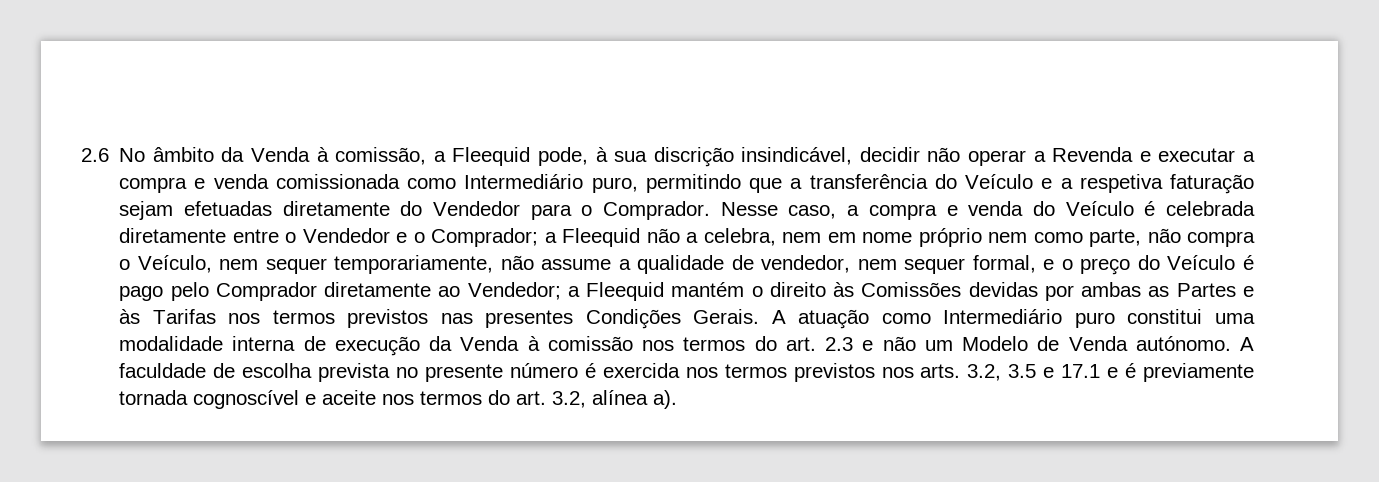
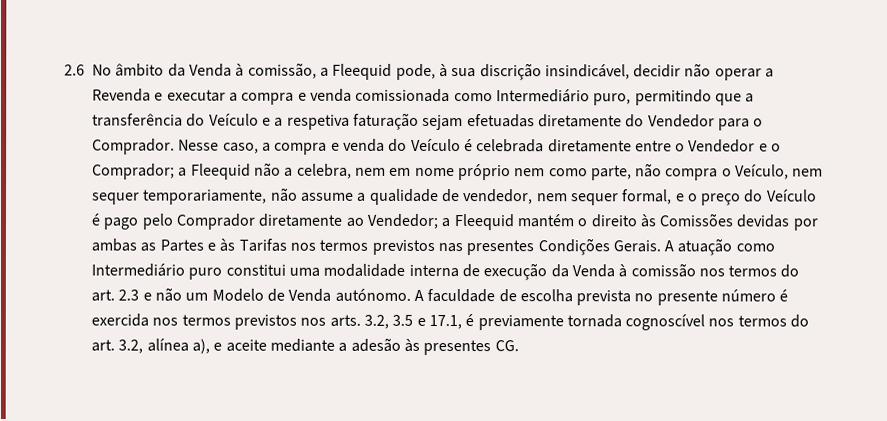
- A faculdade de escolha prevista no presente número é exercida nos termos previstos nos arts. 3.2, 3.5 e 17.1 e é previamente tornada cognoscível e aceite nos termos do art. 3.2, alínea a).
+ A faculdade de escolha prevista no presente número é exercida nos termos previstos nos arts. 3.2, 3.5 e 17.1, é previamente tornada cognoscível nos termos do art. 3.2, alínea a), e aceite mediante a adesão às presentes CG.

